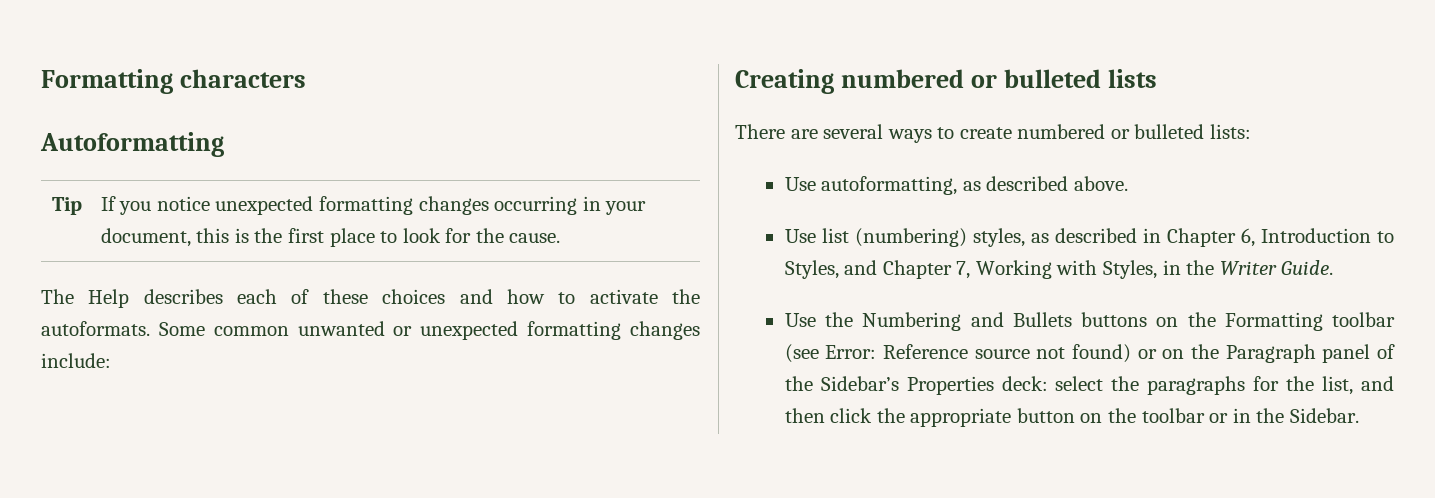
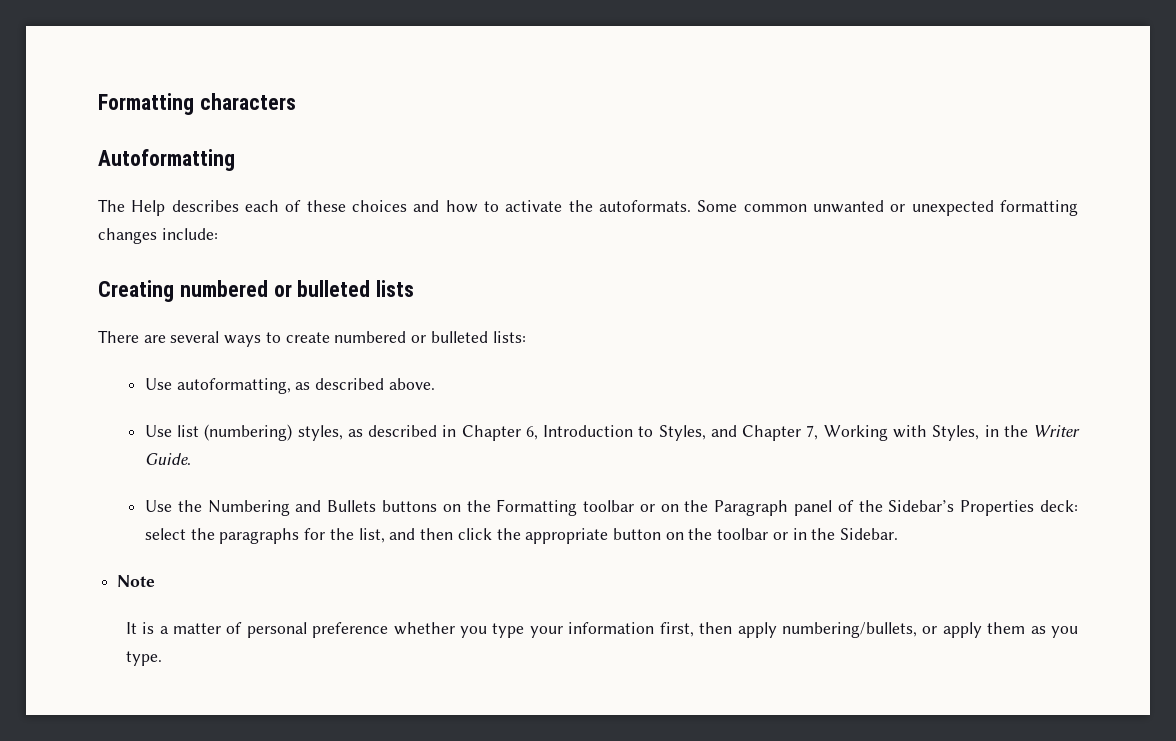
- Tip | If you notice unexpected formatting changes occurring in your document, this is the first place to look for the cause.
- Use the Numbering and Bullets buttons on the Formatting toolbar (see Error: Reference source not found) or on the Paragraph panel of the Sidebar’s Properties deck: select the paragraphs for the list, and then click the appropriate button on the toolbar or in the Sidebar.
+ Use the Numbering and Bullets buttons on the Formatting toolbar or on the Paragraph panel of the Sidebar’s Properties deck: select the paragraphs for the list, and then click the appropriate button on the toolbar or in the Sidebar.
+ Note
+ It is a matter of personal preference whether you type your information first, then apply numbering/bullets, or apply them as you type.

